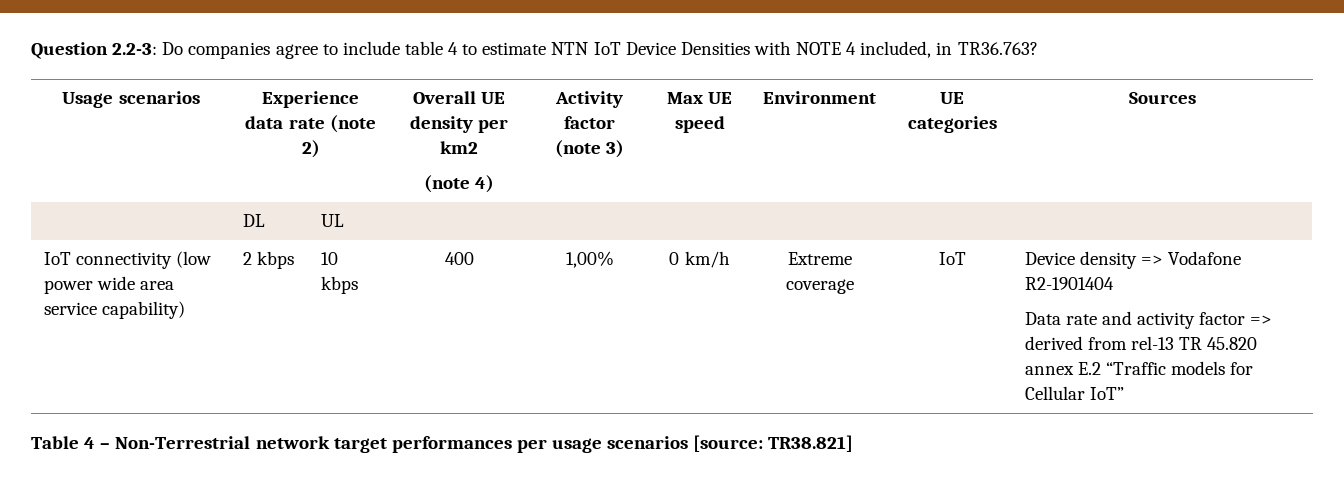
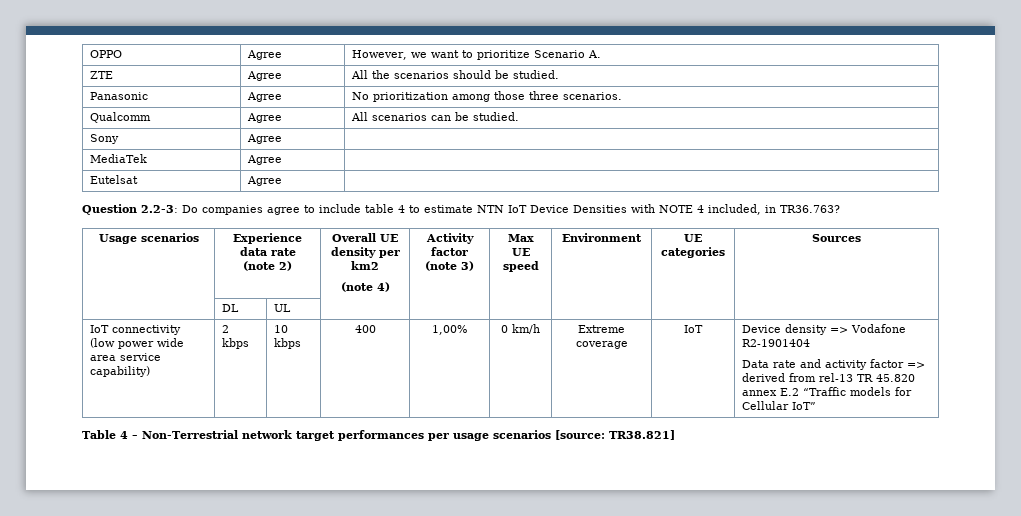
+ OPPO | Agree | However, we want to prioritize Scenario A.
+ ZTE | Agree | All the scenarios should be studied.
+ Panasonic | Agree | No prioritization among those three scenarios.
+ Qualcomm | Agree | All scenarios can be studied.
+ Sony | Agree |
+ MediaTek | Agree |
+ Eutelsat | Agree |

